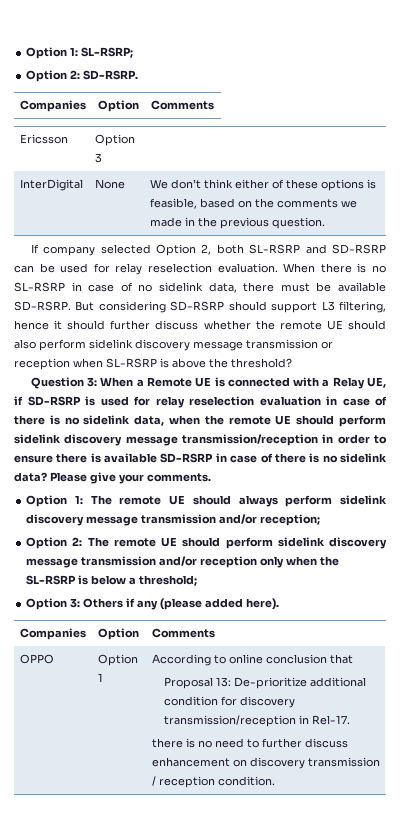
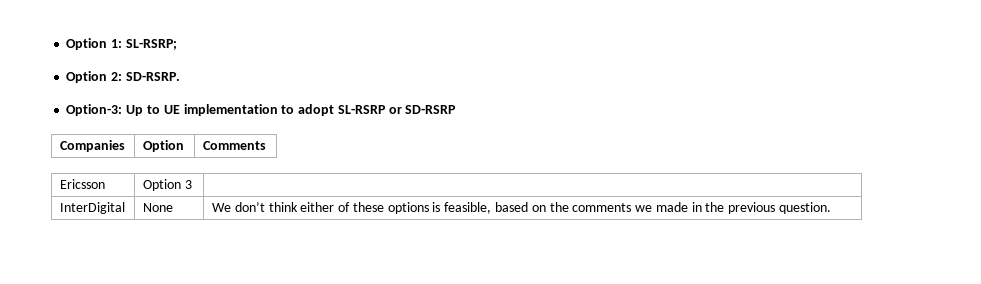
+ Option-3: Up to UE implementation to adopt SL-RSRP or SD-RSRP
- If company selected Option 2, both SL-RSRP and SD-RSRP can be used for relay reselection evaluation. When there is no SL-RSRP in case of no sidelink data, there must be available SD-RSRP. But considering SD-RSRP should support L3 filtering, hence it should further discuss whether the remote UE should also perform sidelink discovery message transmission or reception when SL-RSRP is above the threshold?
- Question 3: When a Remote UE is connected with a Relay UE, if SD-RSRP is used for relay reselection evaluation in case of there is no sidelink data, when the remote UE should perform sidelink discovery message transmission/reception in order to ensure there is available SD-RSRP in case of there is no sidelink data? Please give your comments.
- Option 1: The remote UE should always perform sidelink discovery message transmission and/or reception;
- Option 2: The remote UE should perform sidelink discovery message transmission and/or reception only when the SL-RSRP is below a threshold;
- Option 3: Others if any (please added here).
- Companies | Option | Comments
- OPPO | Option 1 | According to online conclusion that
- Proposal 13: De-prioritize additional condition for discovery transmission/reception in Rel-17.
- there is no need to further discuss enhancement on discovery transmission / reception condition.

